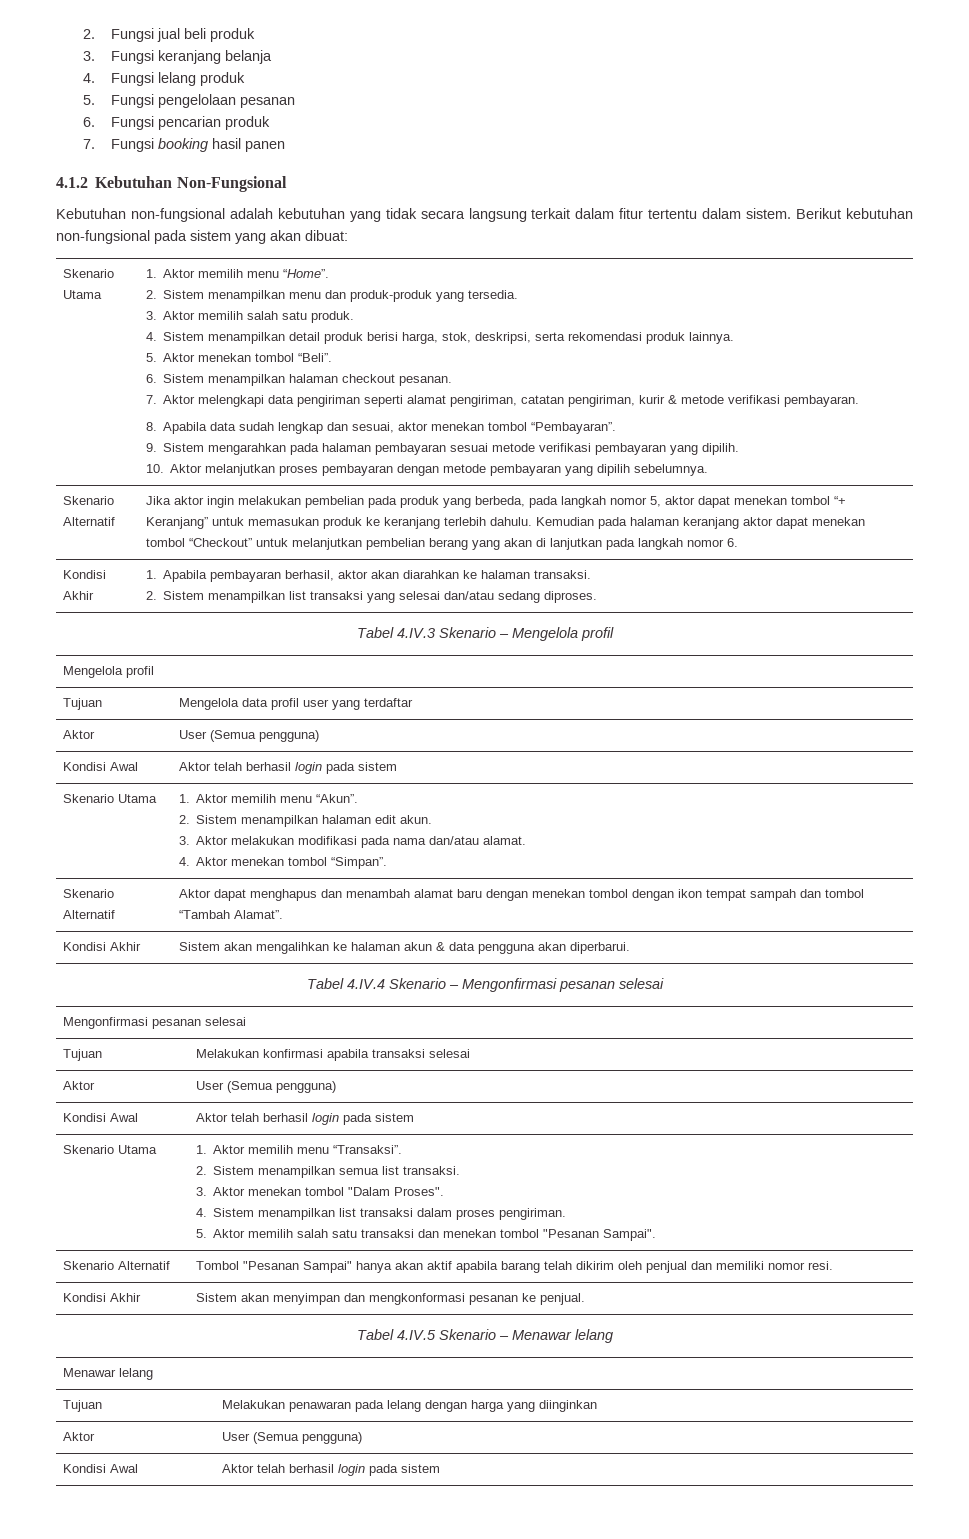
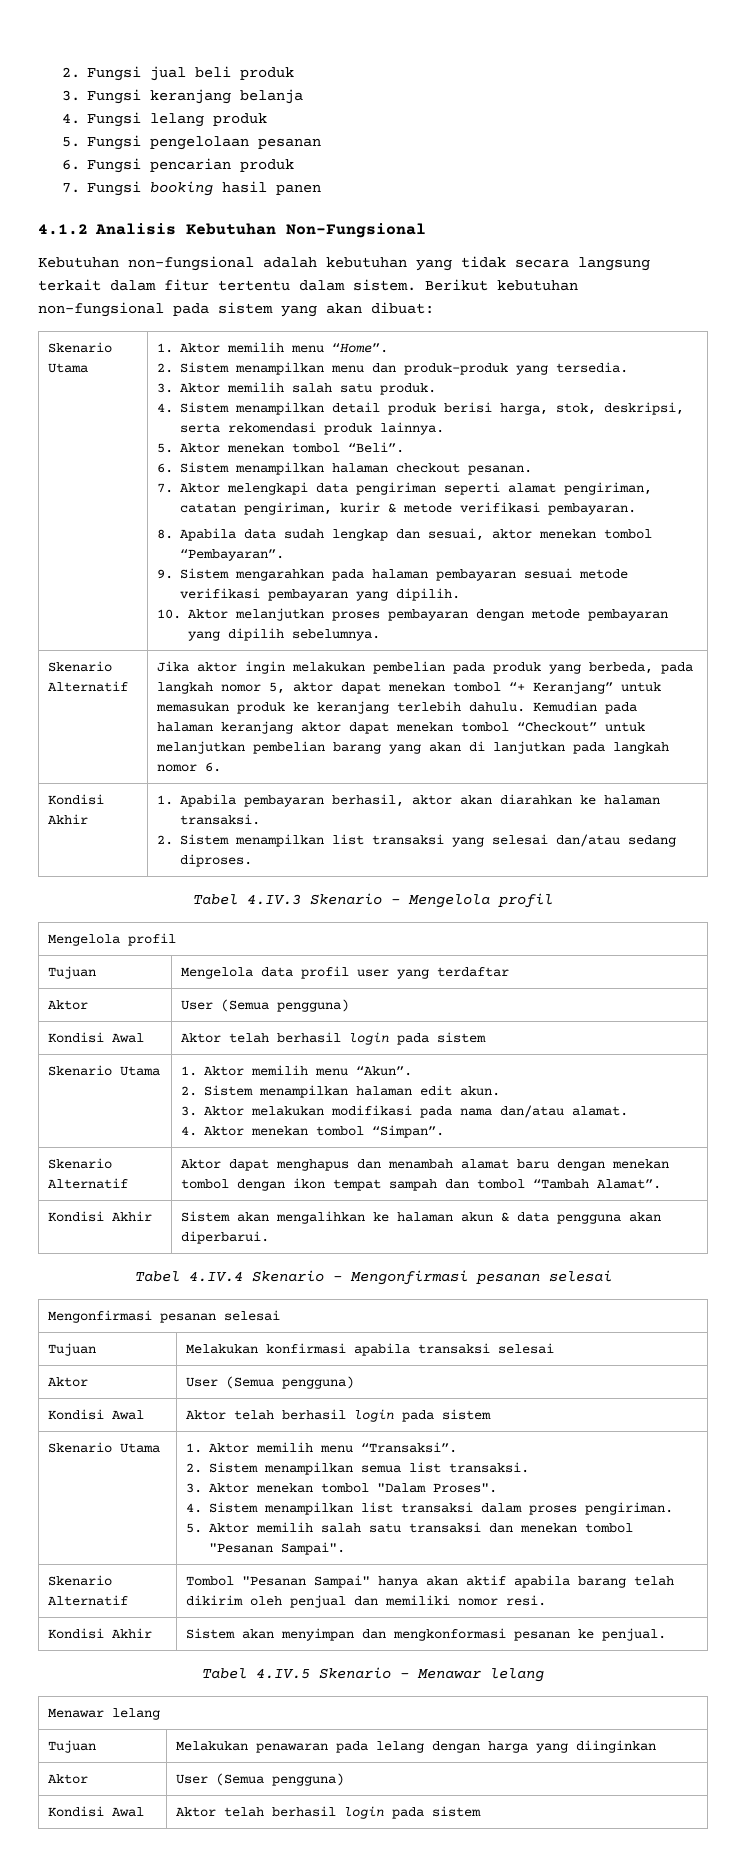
- 4.1.2 Kebutuhan Non-Fungsional
+ 4.1.2 Analisis Kebutuhan Non-Fungsional
- Kemudian pada halaman keranjang aktor dapat menekan tombol “Checkout” untuk melanjutkan pembelian berang yang akan di lanjutkan pada langkah nomor 6.
+ Kemudian pada halaman keranjang aktor dapat menekan tombol “Checkout” untuk melanjutkan pembelian barang yang akan di lanjutkan pada langkah nomor 6.

